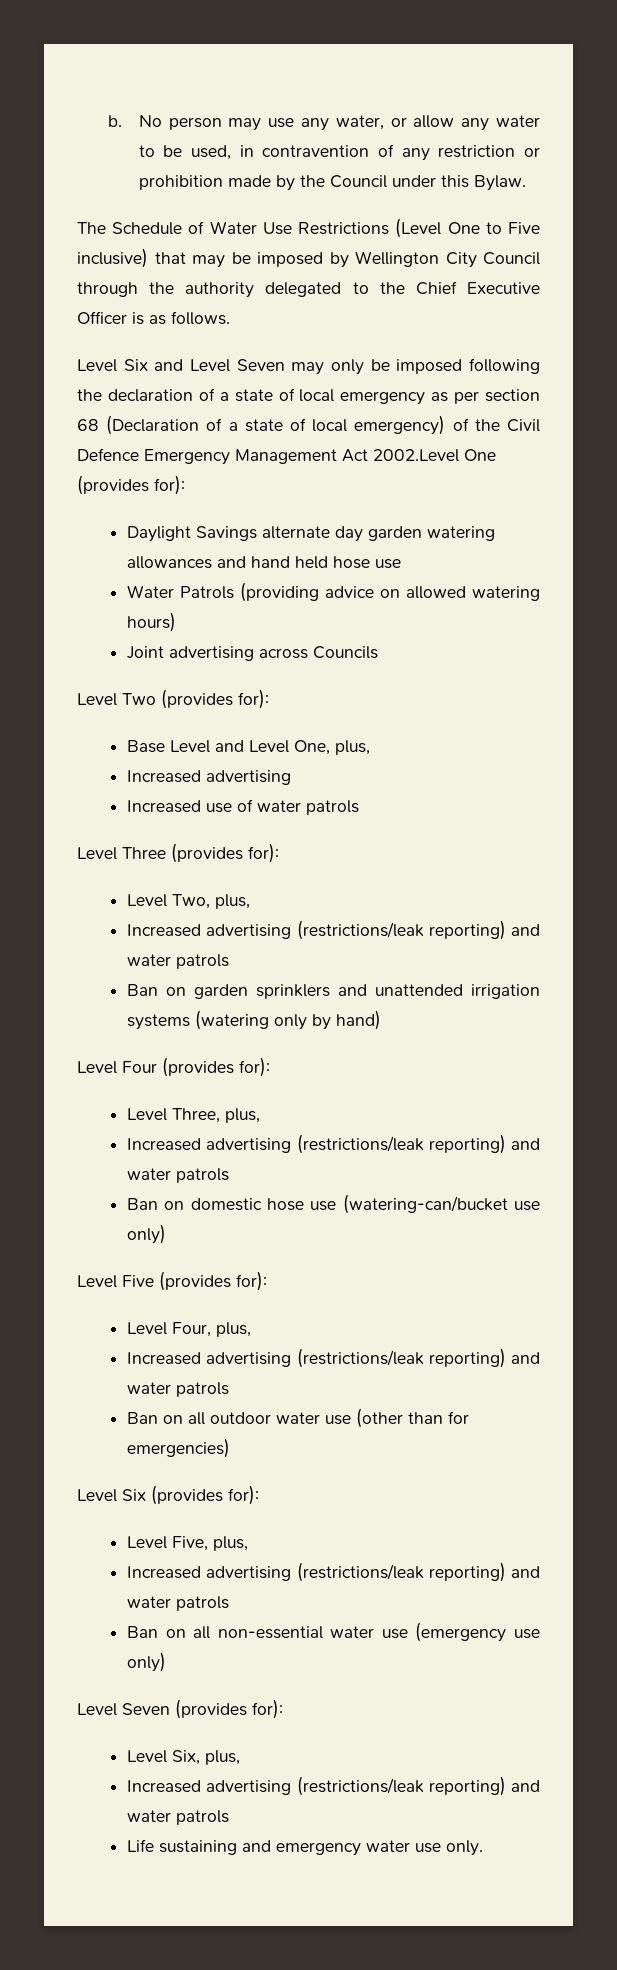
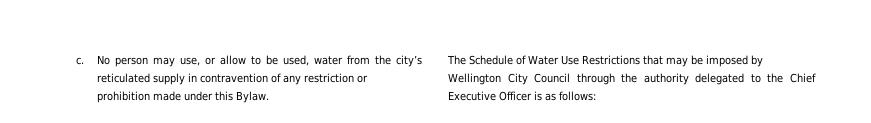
- b.
+ c.
- No person may use any water, or allow any water to be used, in contravention of any restriction or prohibition made by the Council under this Bylaw.
+ No person may use, or allow to be used, water from the city’s reticulated supply in contravention of any restriction or prohibition made under this Bylaw.
- The Schedule of Water Use Restrictions (Level One to Five inclusive) that may be imposed by Wellington City Council through the authority delegated to the Chief Executive Officer is as follows.
- Level Six and Level Seven may only be imposed following the declaration of a state of local emergency as per section 68 (Declaration of a state of local emergency) of the Civil Defence Emergency Management Act 2002.Level One (provides for):
- Daylight Savings alternate day garden watering allowances and hand held hose use
- Water Patrols (providing advice on allowed watering hours)
- Joint advertising across Councils
- Level Two (provides for):
- Base Level and Level One, plus,
- Increased advertising
- Increased use of water patrols
- Level Three (provides for):
- Level Two, plus,
- Increased advertising (restrictions/leak reporting) and water patrols
- Ban on garden sprinklers and unattended irrigation systems (watering only by hand)
- Level Four (provides for):
- Level Three, plus,
- Increased advertising (restrictions/leak reporting) and water patrols
- Ban on domestic hose use (watering-can/bucket use only)
- Level Five (provides for):
- Level Four, plus,
- Increased advertising (restrictions/leak reporting) and water patrols
- Ban on all outdoor water use (other than for emergencies)
- Level Six (provides for):
- Level Five, plus,
- Increased advertising (restrictions/leak reporting) and water patrols
- Ban on all non-essential water use (emergency use only)
- Level Seven (provides for):
- Level Six, plus,
- Increased advertising (restrictions/leak reporting) and water patrols
- Life sustaining and emergency water use only.
+ The Schedule of Water Use Restrictions that may be imposed by Wellington City Council through the authority delegated to the Chief Executive Officer is as follows:

